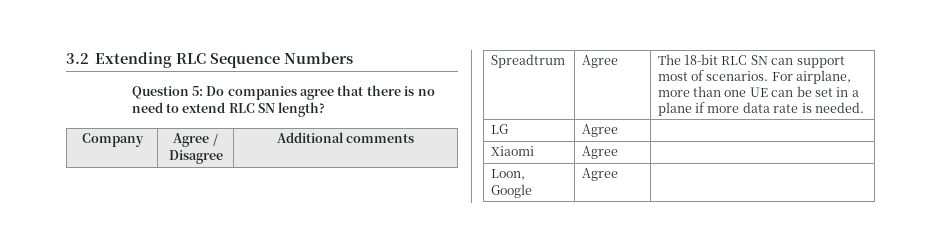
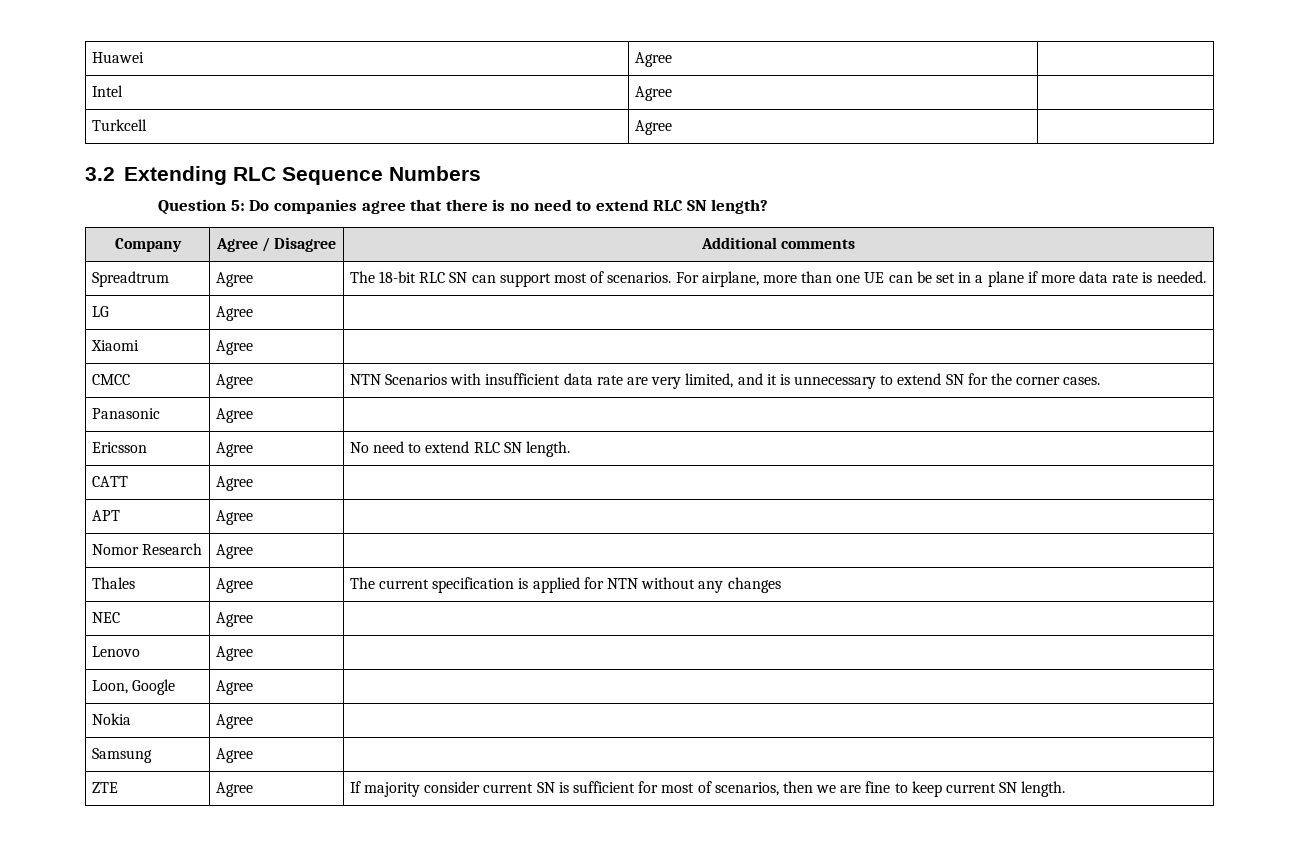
+ Huawei | Agree |
+ Intel | Agree |
+ Turkcell | Agree |
+ CMCC | Agree | NTN Scenarios with insufficient data rate are very limited, and it is unnecessary to extend SN for the corner cases.
+ Panasonic | Agree |
+ Ericsson | Agree | No need to extend RLC SN length.
+ CATT | Agree |
+ APT | Agree |
+ Nomor Research | Agree |
+ Thales | Agree | The current specification is applied for NTN without any changes
+ NEC | Agree |
+ Lenovo | Agree |
  Loon, Google | Agree |
+ Nokia | Agree |
+ Samsung | Agree |
+ ZTE | Agree | If majority consider current SN is sufficient for most of scenarios, then we are fine to keep current SN length.

